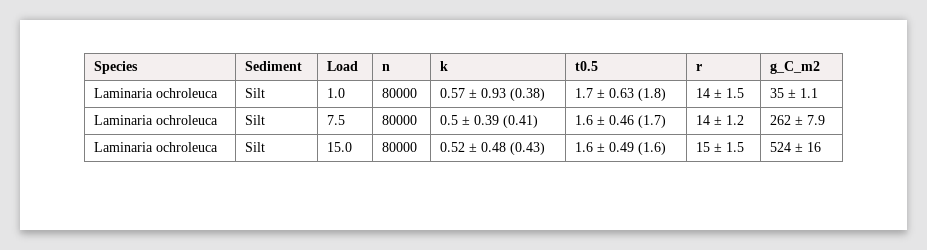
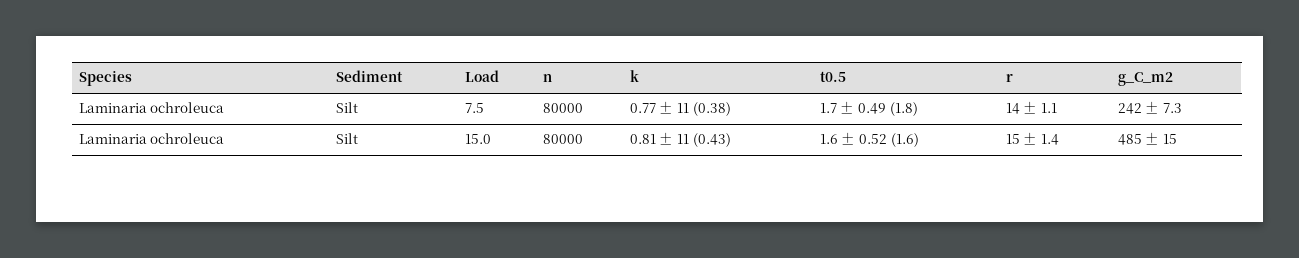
- Laminaria ochroleuca | Silt | 1.0 | 80000 | 0.57 ± 0.93 (0.38) | 1.7 ± 0.63 (1.8) | 14 ± 1.5 | 35 ± 1.1
- Laminaria ochroleuca | Silt | 7.5 | 80000 | 0.5 ± 0.39 (0.41) | 1.6 ± 0.46 (1.7) | 14 ± 1.2 | 262 ± 7.9
+ Laminaria ochroleuca | Silt | 7.5 | 80000 | 0.77 ± 11 (0.38) | 1.7 ± 0.49 (1.8) | 14 ± 1.1 | 242 ± 7.3
- Laminaria ochroleuca | Silt | 15.0 | 80000 | 0.52 ± 0.48 (0.43) | 1.6 ± 0.49 (1.6) | 15 ± 1.5 | 524 ± 16
+ Laminaria ochroleuca | Silt | 15.0 | 80000 | 0.81 ± 11 (0.43) | 1.6 ± 0.52 (1.6) | 15 ± 1.4 | 485 ± 15

